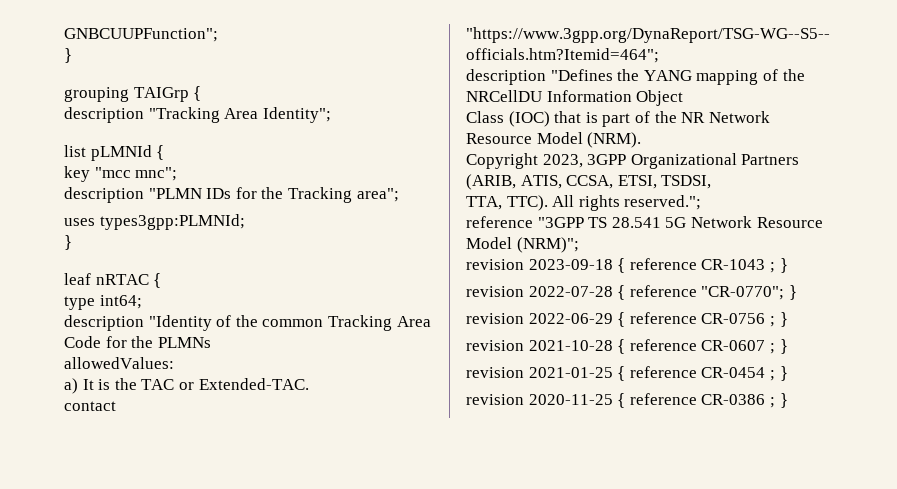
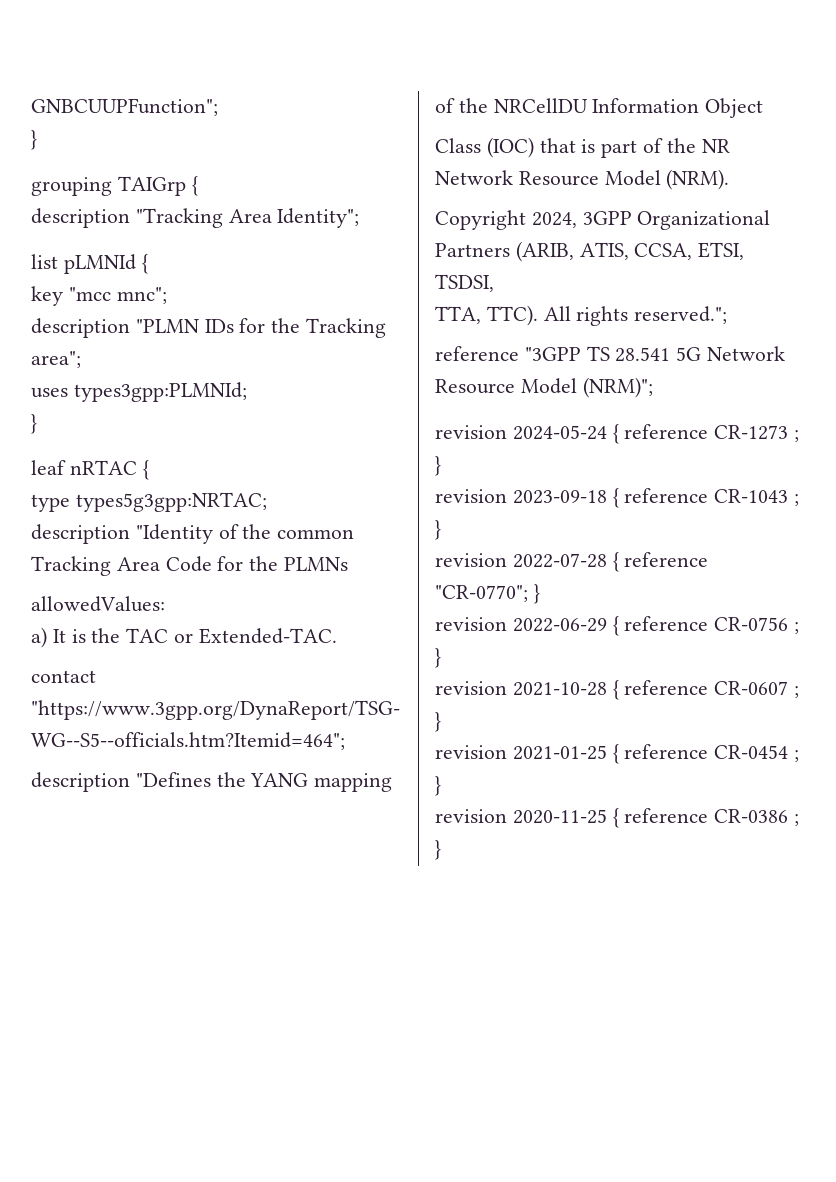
- type int64;
+ type types5g3gpp:NRTAC;
- Copyright 2023, 3GPP Organizational Partners (ARIB, ATIS, CCSA, ETSI, TSDSI,
+ Copyright 2024, 3GPP Organizational Partners (ARIB, ATIS, CCSA, ETSI, TSDSI,
+ revision 2024-05-24 { reference CR-1273 ; }

